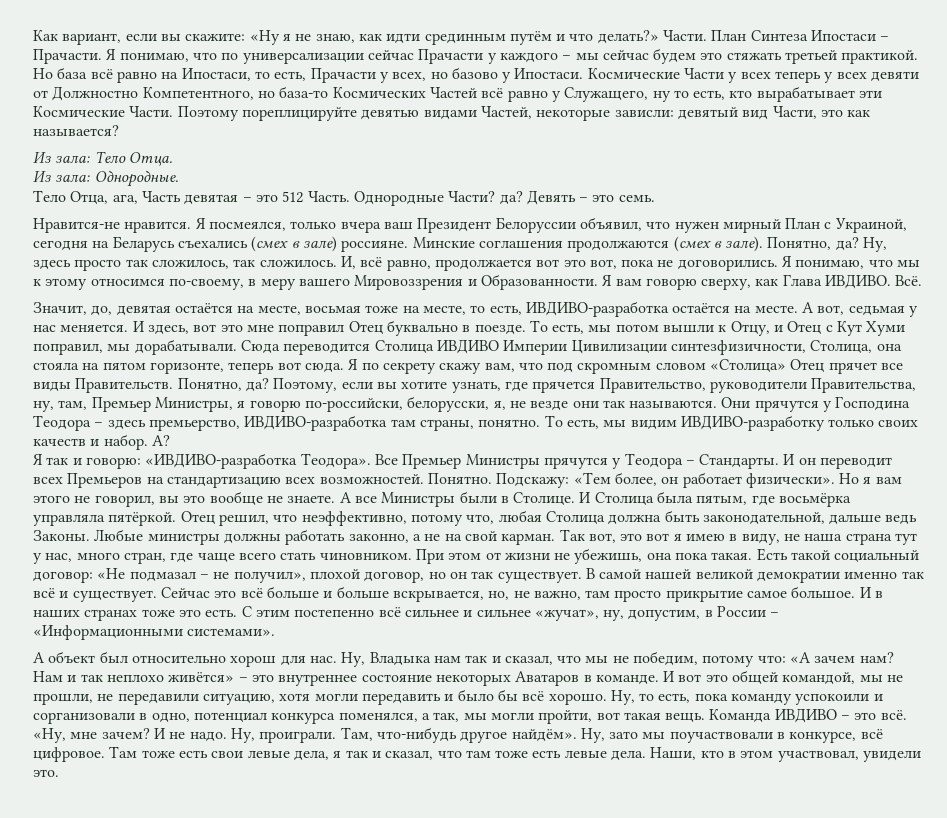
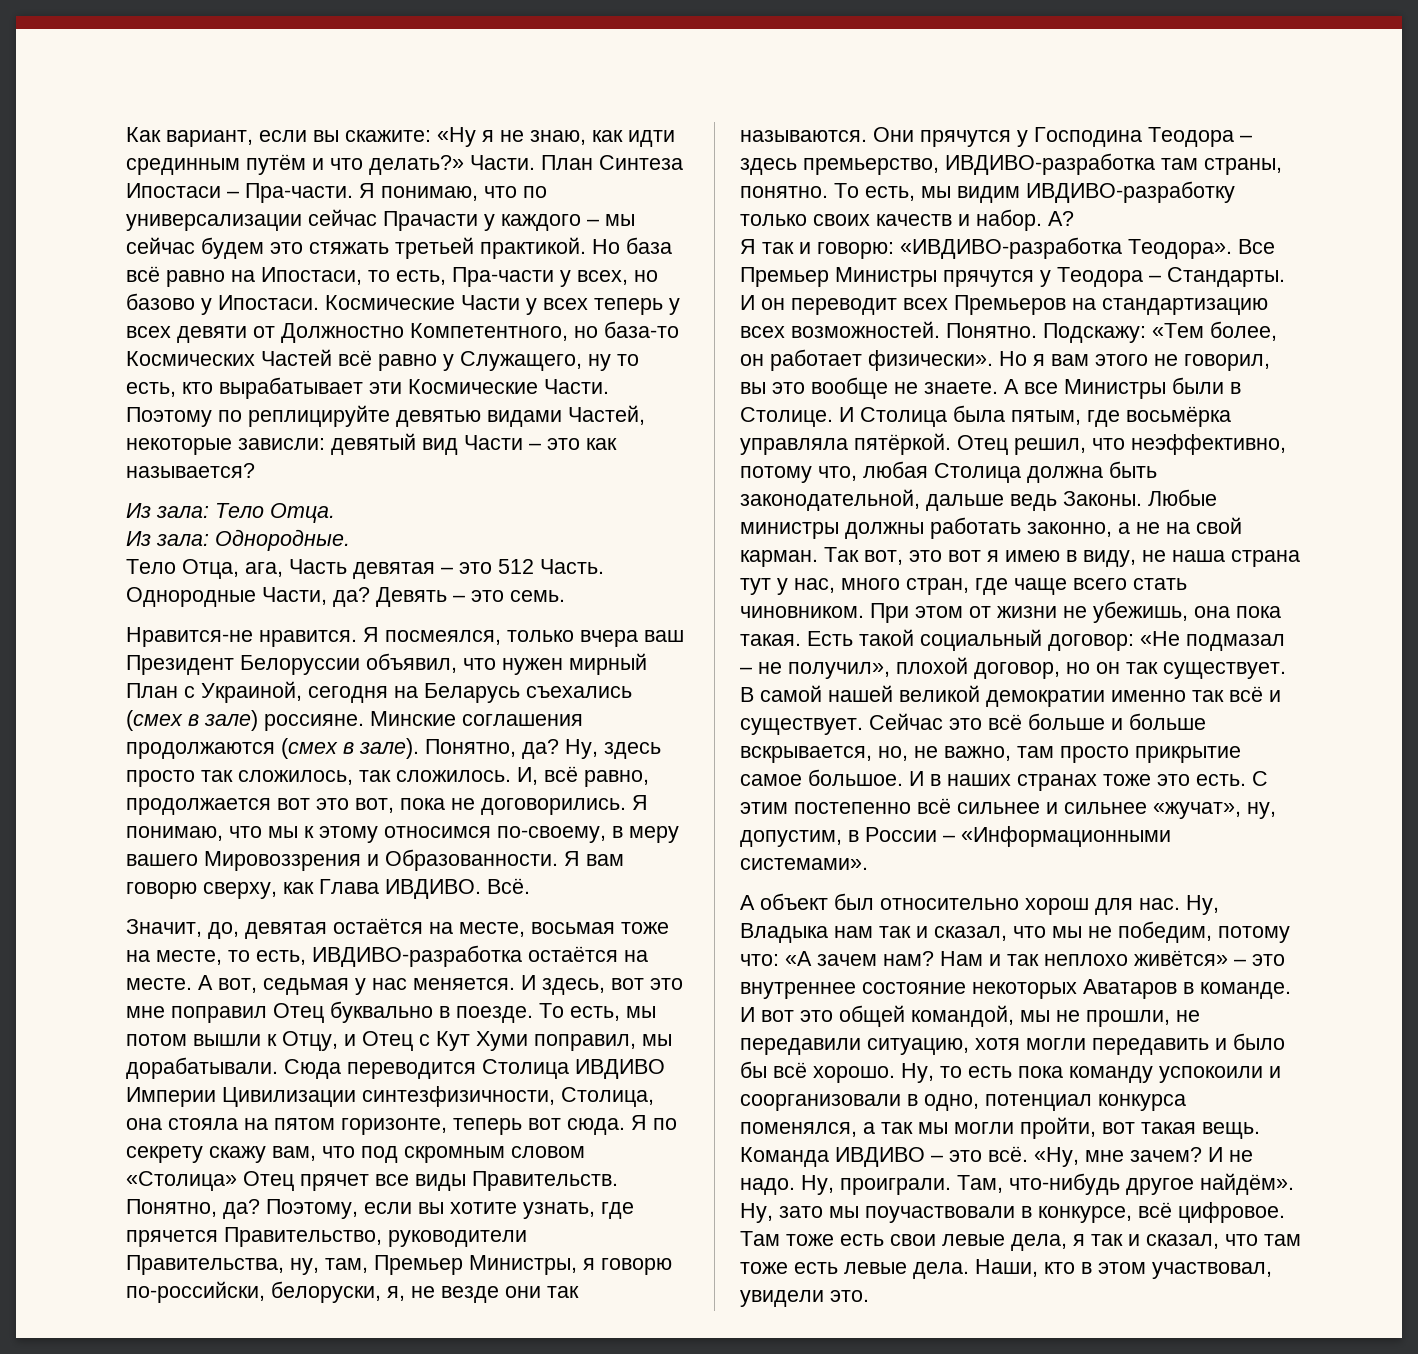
- План Синтеза Ипостаси – Прачасти.
+ План Синтеза Ипостаси – Пра-части.
- Но база всё равно на Ипостаси, то есть, Прачасти у всех, но базово у Ипостаси.
+ Но база всё равно на Ипостаси, то есть, Пра-части у всех, но базово у Ипостаси.
- Поэтому пореплицируйте девятью видами Частей, некоторые зависли: девятый вид Части, это как называется?
+ Поэтому по реплицируйте девятью видами Частей, некоторые зависли: девятый вид Части – это как называется?
- Однородные Части? да?
+ Однородные Части, да?
- Поэтому, если вы хотите узнать, где прячется Правительство, руководители Правительства, ну, там, Премьер Министры, я говорю по-российски, белорусски, я, не везде они так называются.
+ Поэтому, если вы хотите узнать, где прячется Правительство, руководители Правительства, ну, там, Премьер Министры, я говорю по-российски, белоруски, я, не везде они так называются.
- Ну, то есть, пока команду успокоили и сорганизовали в одно, потенциал конкурса поменялся, а так, мы могли пройти, вот такая вещь.
+ Ну, то есть пока команду успокоили и соорганизовали в одно, потенциал конкурса поменялся, а так мы могли пройти, вот такая вещь.

